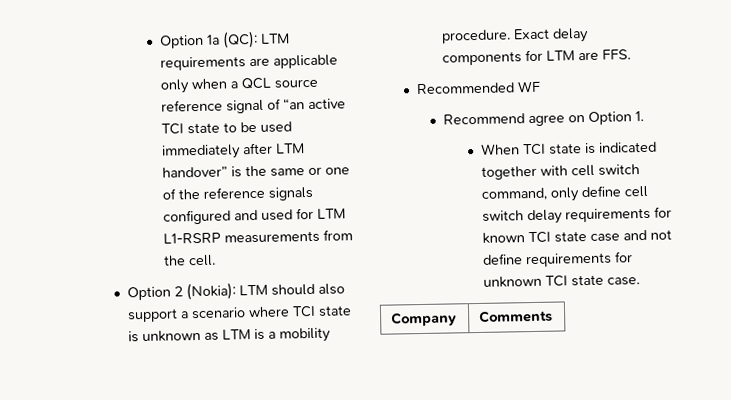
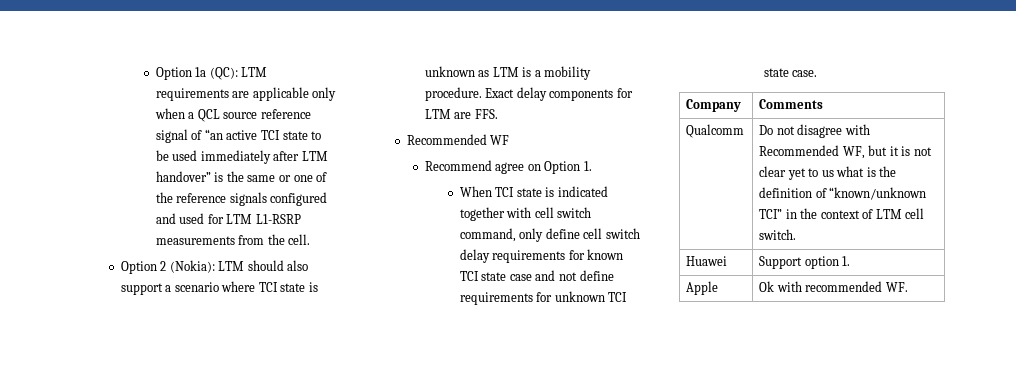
+ Qualcomm | Do not disagree with Recommended WF, but it is not clear yet to us what is the definition of “known/unknown TCI” in the context of LTM cell switch.
+ Huawei | Support option 1.
+ Apple | Ok with recommended WF.

